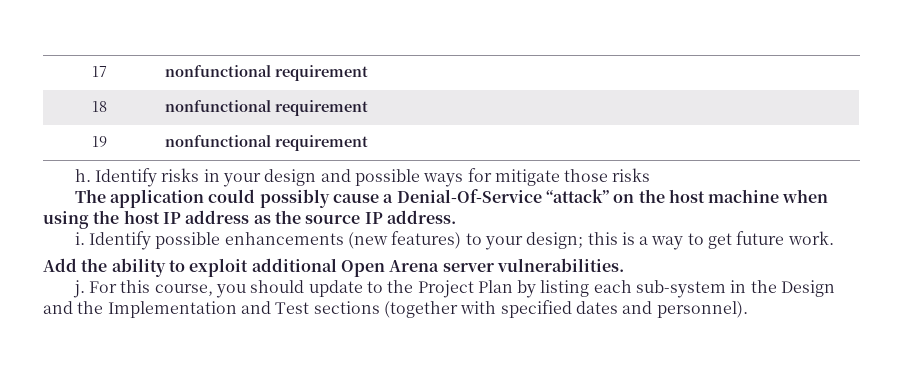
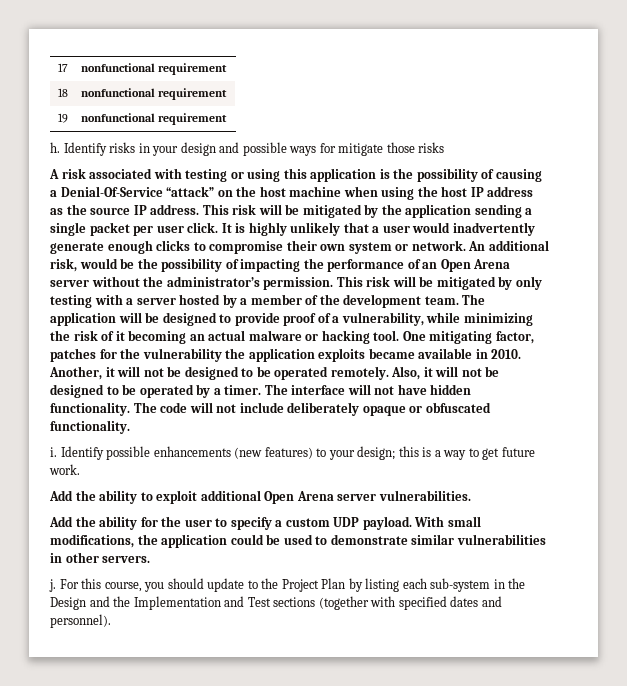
- The application could possibly cause a Denial-Of-Service “attack” on the host machine when using the host IP address as the source IP address.
+ A risk associated with testing or using this application is the possibility of causing a Denial-Of-Service “attack” on the host machine when using the host IP address as the source IP address. This risk will be mitigated by the application sending a single packet per user click. It is highly unlikely that a user would inadvertently generate enough clicks to compromise their own system or network. An additional risk, would be the possibility of impacting the performance of an Open Arena server without the administrator’s permission. This risk will be mitigated by only testing with a server hosted by a member of the development team. The application will be designed to provide proof of a vulnerability, while minimizing the risk of it becoming an actual malware or hacking tool. One mitigating factor, patches for the vulnerability the application exploits became available in 2010. Another, it will not be designed to be operated remotely. Also, it will not be designed to be operated by a timer. The interface will not have hidden functionality. The code will not include deliberately opaque or obfuscated functionality.
+ Add the ability for the user to specify a custom UDP payload. With small modifications, the application could be used to demonstrate similar vulnerabilities in other servers.

